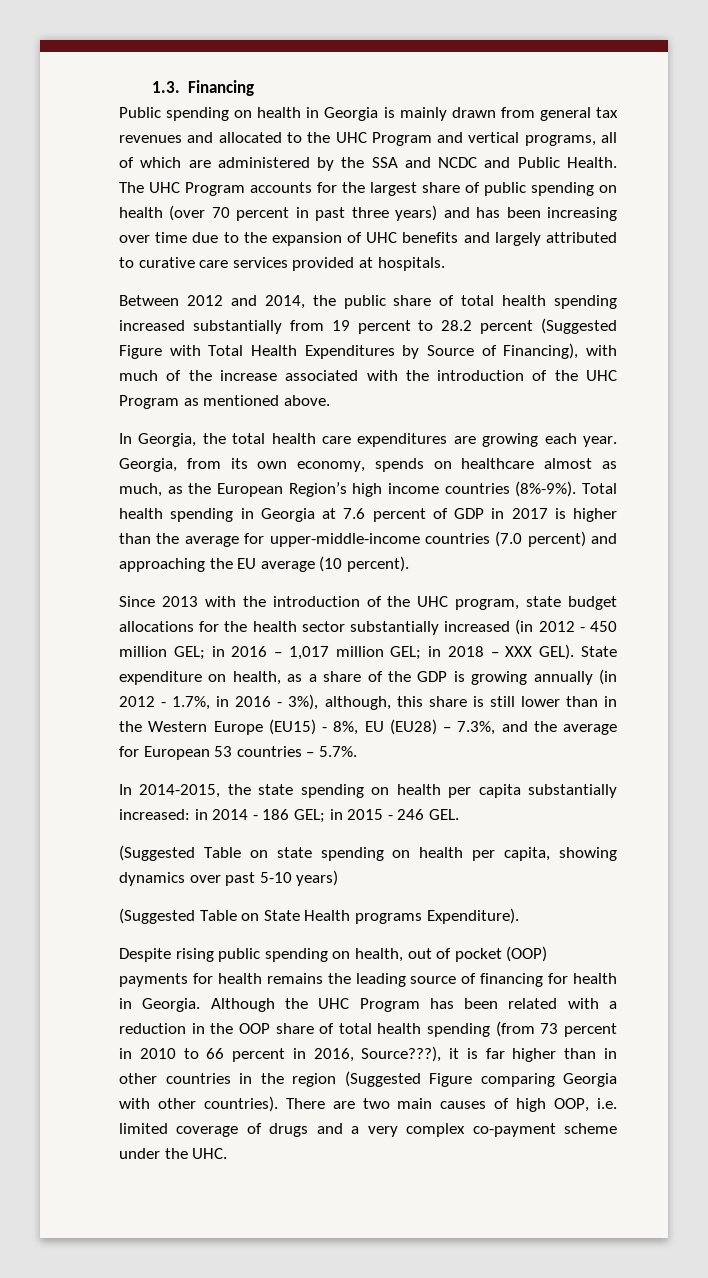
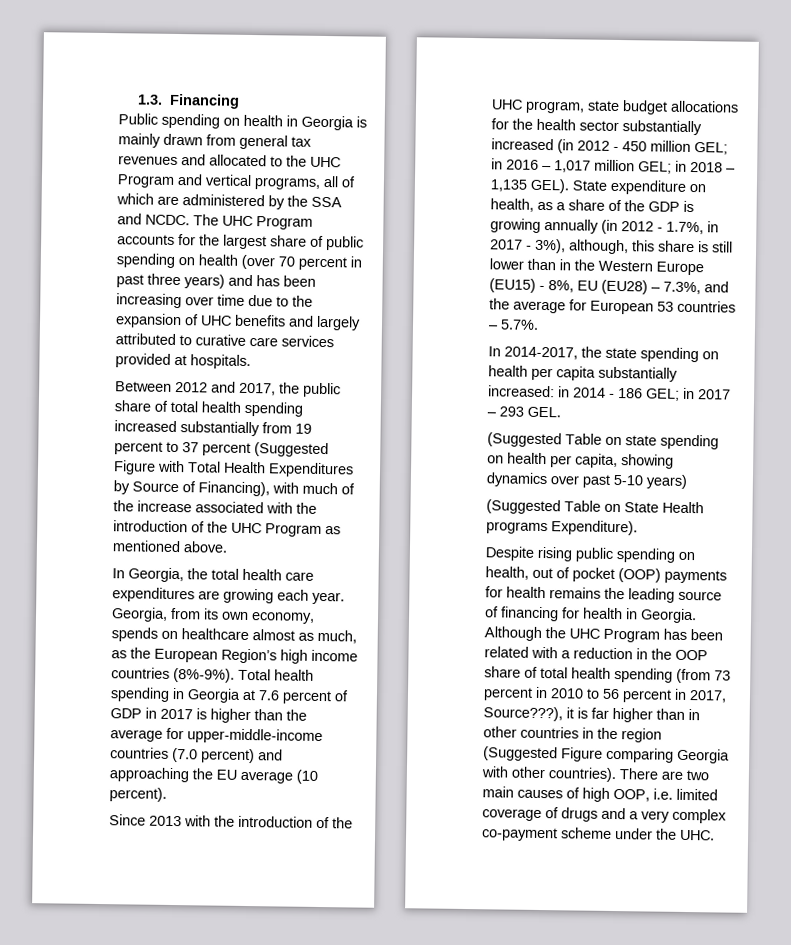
- Public spending on health in Georgia is mainly drawn from general tax revenues and allocated to the UHC Program and vertical programs, all of which are administered by the SSA and NCDC and Public Health.
+ Public spending on health in Georgia is mainly drawn from general tax revenues and allocated to the UHC Program and vertical programs, all of which are administered by the SSA and NCDC.
- Between 2012 and 2014, the public share of total health spending increased substantially from 19 percent to 28.2 percent (Suggested Figure with Total Health Expenditures by Source of Financing), with much of the increase associated with the introduction of the UHC Program as mentioned above.
+ Between 2012 and 2017, the public share of total health spending increased substantially from 19 percent to 37 percent (Suggested Figure with Total Health Expenditures by Source of Financing), with much of the increase associated with the introduction of the UHC Program as mentioned above.
- Since 2013 with the introduction of the UHC program, state budget allocations for the health sector substantially increased (in 2012 - 450 million GEL; in 2016 – 1,017 million GEL; in 2018 – XXX GEL).
+ Since 2013 with the introduction of the UHC program, state budget allocations for the health sector substantially increased (in 2012 - 450 million GEL; in 2016 – 1,017 million GEL; in 2018 – 1,135 GEL).
- State expenditure on health, as a share of the GDP is growing annually (in 2012 - 1.7%, in 2016 - 3%), although, this share is still lower than in the Western Europe (EU15) - 8%, EU (EU28) – 7.3%, and the average for European 53 countries – 5.7%.
+ State expenditure on health, as a share of the GDP is growing annually (in 2012 - 1.7%, in 2017 - 3%), although, this share is still lower than in the Western Europe (EU15) - 8%, EU (EU28) – 7.3%, and the average for European 53 countries – 5.7%.
- In 2014-2015, the state spending on health per capita substantially increased: in 2014 - 186 GEL; in 2015 - 246 GEL.
+ In 2014-2017, the state spending on health per capita substantially increased: in 2014 - 186 GEL; in 2017 – 293 GEL.
- Although the UHC Program has been related with a reduction in the OOP share of total health spending (from 73 percent in 2010 to 66 percent in 2016, Source???), it is far higher than in other countries in the region (Suggested Figure comparing Georgia with other countries).
+ Although the UHC Program has been related with a reduction in the OOP share of total health spending (from 73 percent in 2010 to 56 percent in 2017, Source???), it is far higher than in other countries in the region (Suggested Figure comparing Georgia with other countries).

